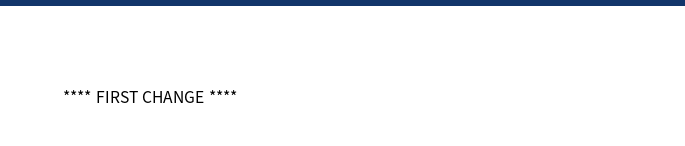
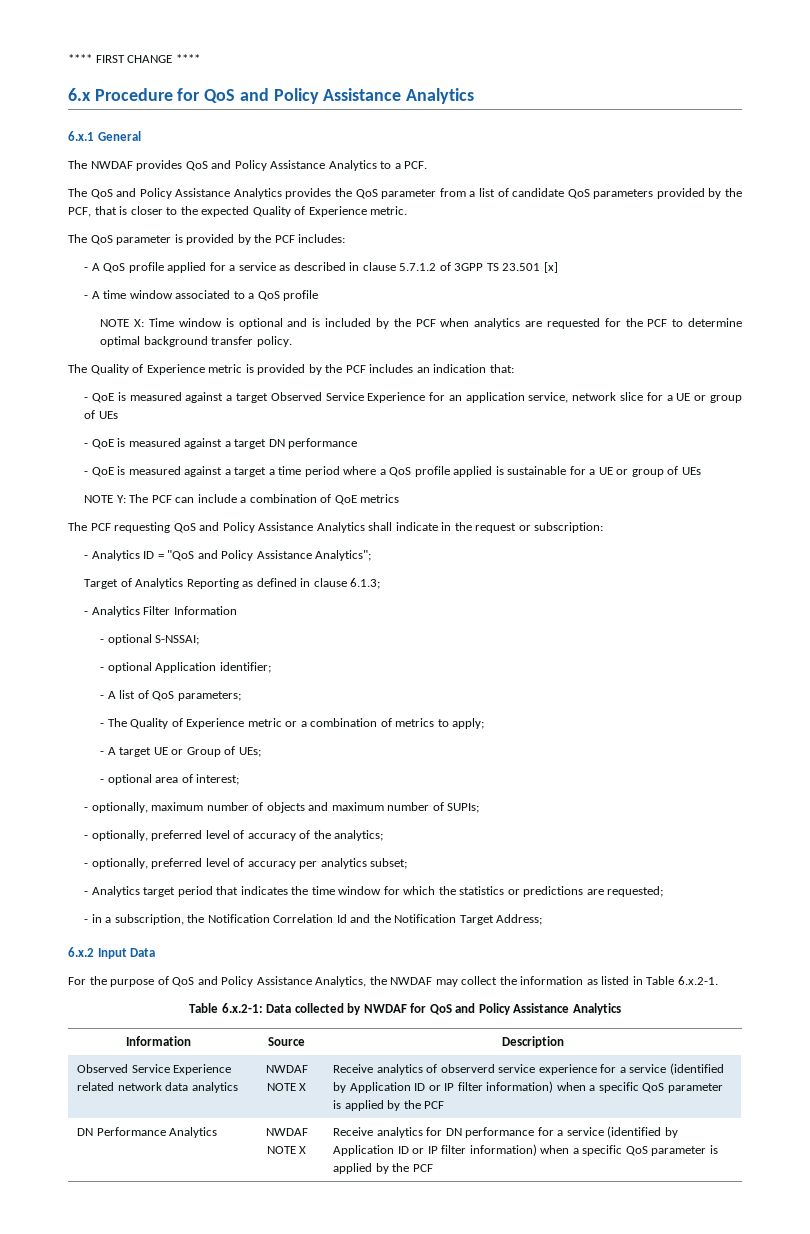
+ 6.x Procedure for QoS and Policy Assistance Analytics
+ 6.x.1 General
+ The NWDAF provides QoS and Policy Assistance Analytics to a PCF.
+ The QoS and Policy Assistance Analytics provides the QoS parameter from a list of candidate QoS parameters provided by the PCF, that is closer to the expected Quality of Experience metric.
+ The QoS parameter is provided by the PCF includes:
+ - A QoS profile applied for a service as described in clause 5.7.1.2 of 3GPP TS 23.501 [x]
+ - A time window associated to a QoS profile
+ NOTE X: Time window is optional and is included by the PCF when analytics are requested for the PCF to determine optimal background transfer policy.
+ The Quality of Experience metric is provided by the PCF includes an indication that:
+ - QoE is measured against a target Observed Service Experience for an application service, network slice for a UE or group of UEs
+ - QoE is measured against a target DN performance
+ - QoE is measured against a target a time period where a QoS profile applied is sustainable for a UE or group of UEs
+ NOTE Y: The PCF can include a combination of QoE metrics
+ The PCF requesting QoS and Policy Assistance Analytics shall indicate in the request or subscription:
+ - Analytics ID = "QoS and Policy Assistance Analytics";
+ Target of Analytics Reporting as defined in clause 6.1.3;
+ - Analytics Filter Information
+ - optional S-NSSAI;
+ - optional Application identifier;
+ - A list of QoS parameters;
+ - The Quality of Experience metric or a combination of metrics to apply;
+ - A target UE or Group of UEs;
+ - optional area of interest;
+ - optionally, maximum number of objects and maximum number of SUPIs;
+ - optionally, preferred level of accuracy of the analytics;
+ - optionally, preferred level of accuracy per analytics subset;
+ - Analytics target period that indicates the time window for which the statistics or predictions are requested;
+ - in a subscription, the Notification Correlation Id and the Notification Target Address;
+ 6.x.2 Input Data
+ For the purpose of QoS and Policy Assistance Analytics, the NWDAF may collect the information as listed in Table 6.x.2-1.
+ Table 6.x.2-1: Data collected by NWDAF for QoS and Policy Assistance Analytics
+ Information | Source | Description
+ Observed Service Experience related network data analytics | NWDAF NOTE X | Receive analytics of observerd service experience for a service (identified by Application ID or IP filter information) when a specific QoS parameter is applied by the PCF
+ DN Performance Analytics | NWDAF NOTE X | Receive analytics for DN performance for a service (identified by Application ID or IP filter information) when a specific QoS parameter is applied by the PCF

